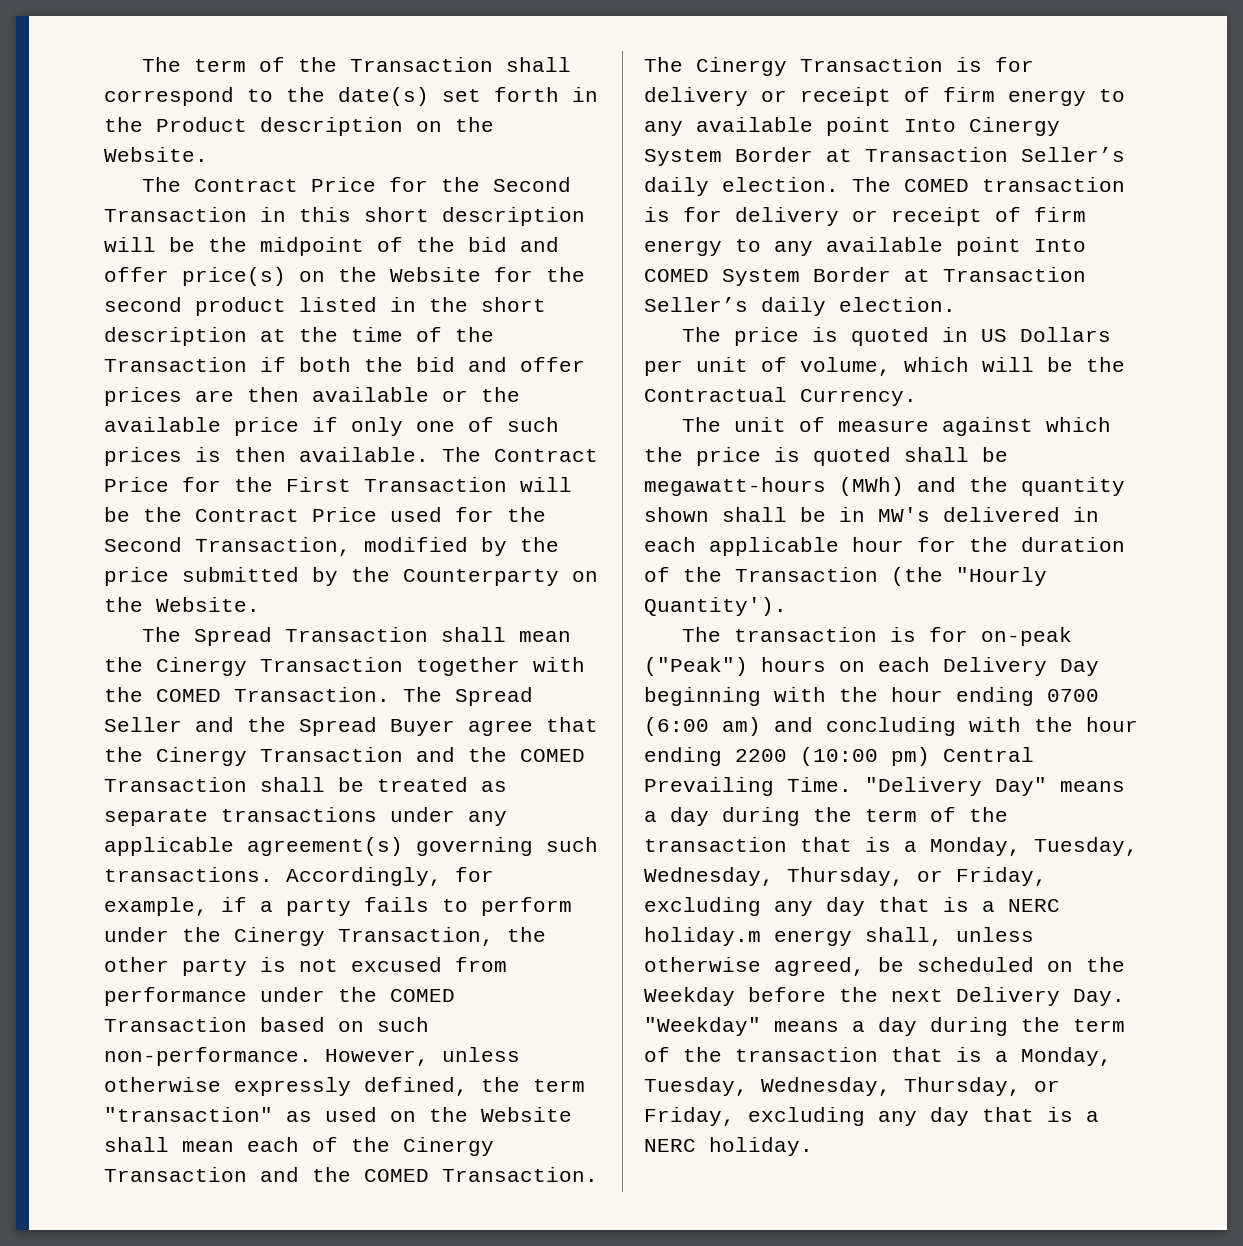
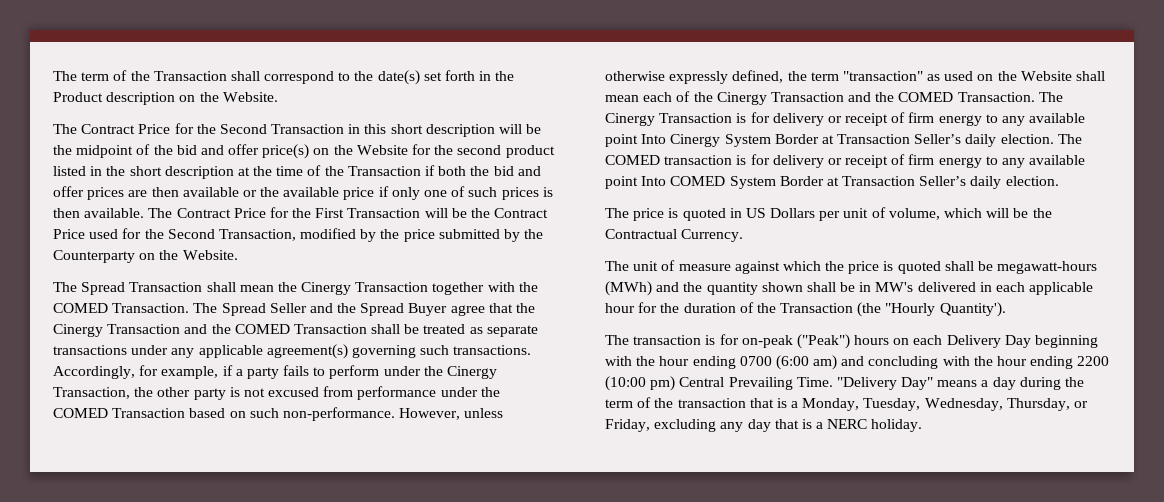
- "Delivery Day" means a day during the term of the transaction that is a Monday, Tuesday, Wednesday, Thursday, or Friday, excluding any day that is a NERC holiday.m energy shall, unless otherwise agreed, be scheduled on the Weekday before the next Delivery Day. "Weekday" means a day during the term of the transaction that is a Monday, Tuesday, Wednesday, Thursday, or Friday, excluding any day that is a NERC holiday.
+ "Delivery Day" means a day during the term of the transaction that is a Monday, Tuesday, Wednesday, Thursday, or Friday, excluding any day that is a NERC holiday.

